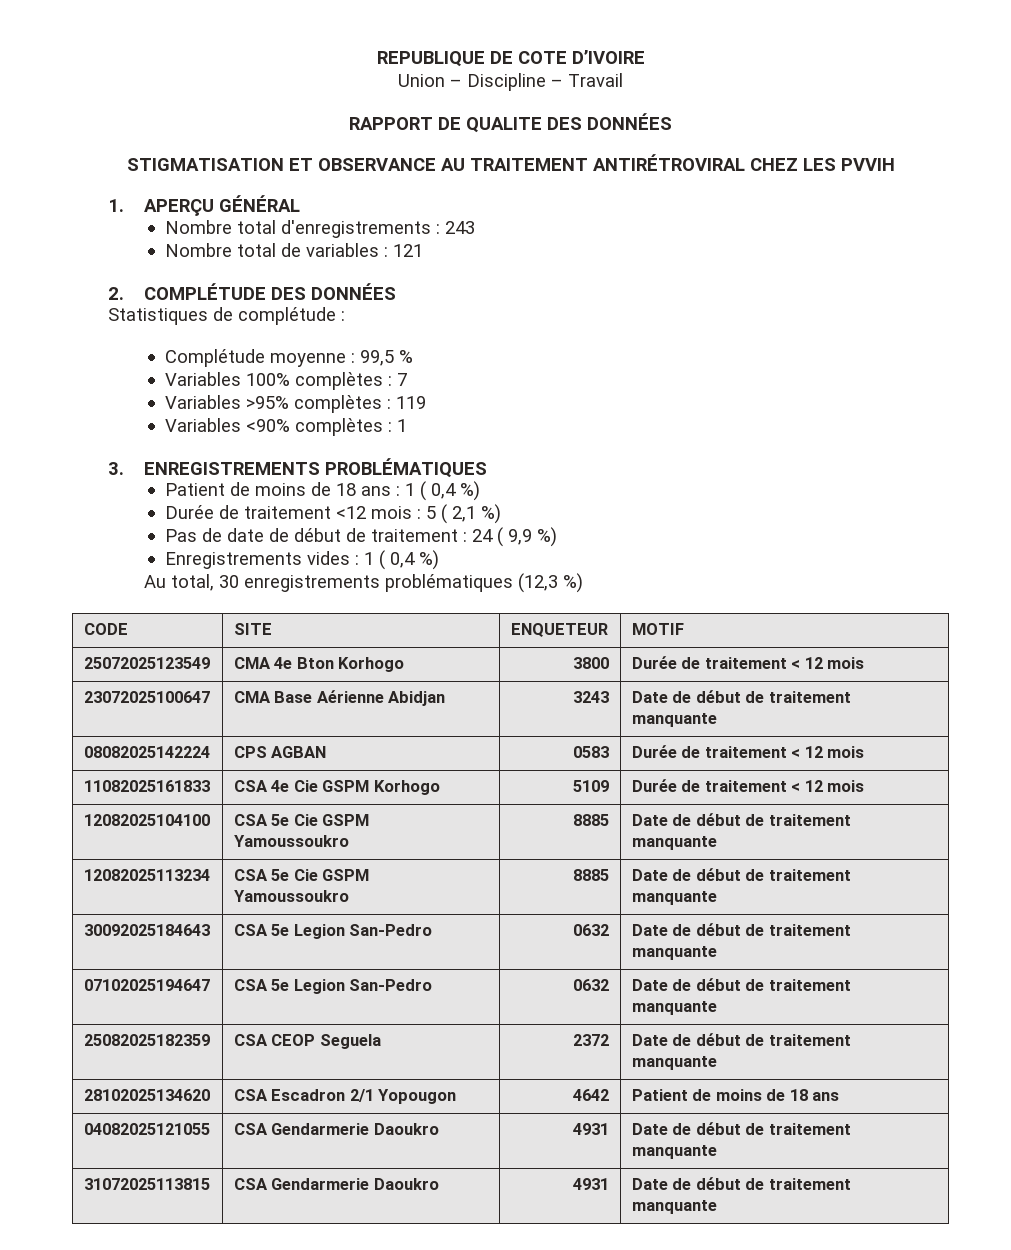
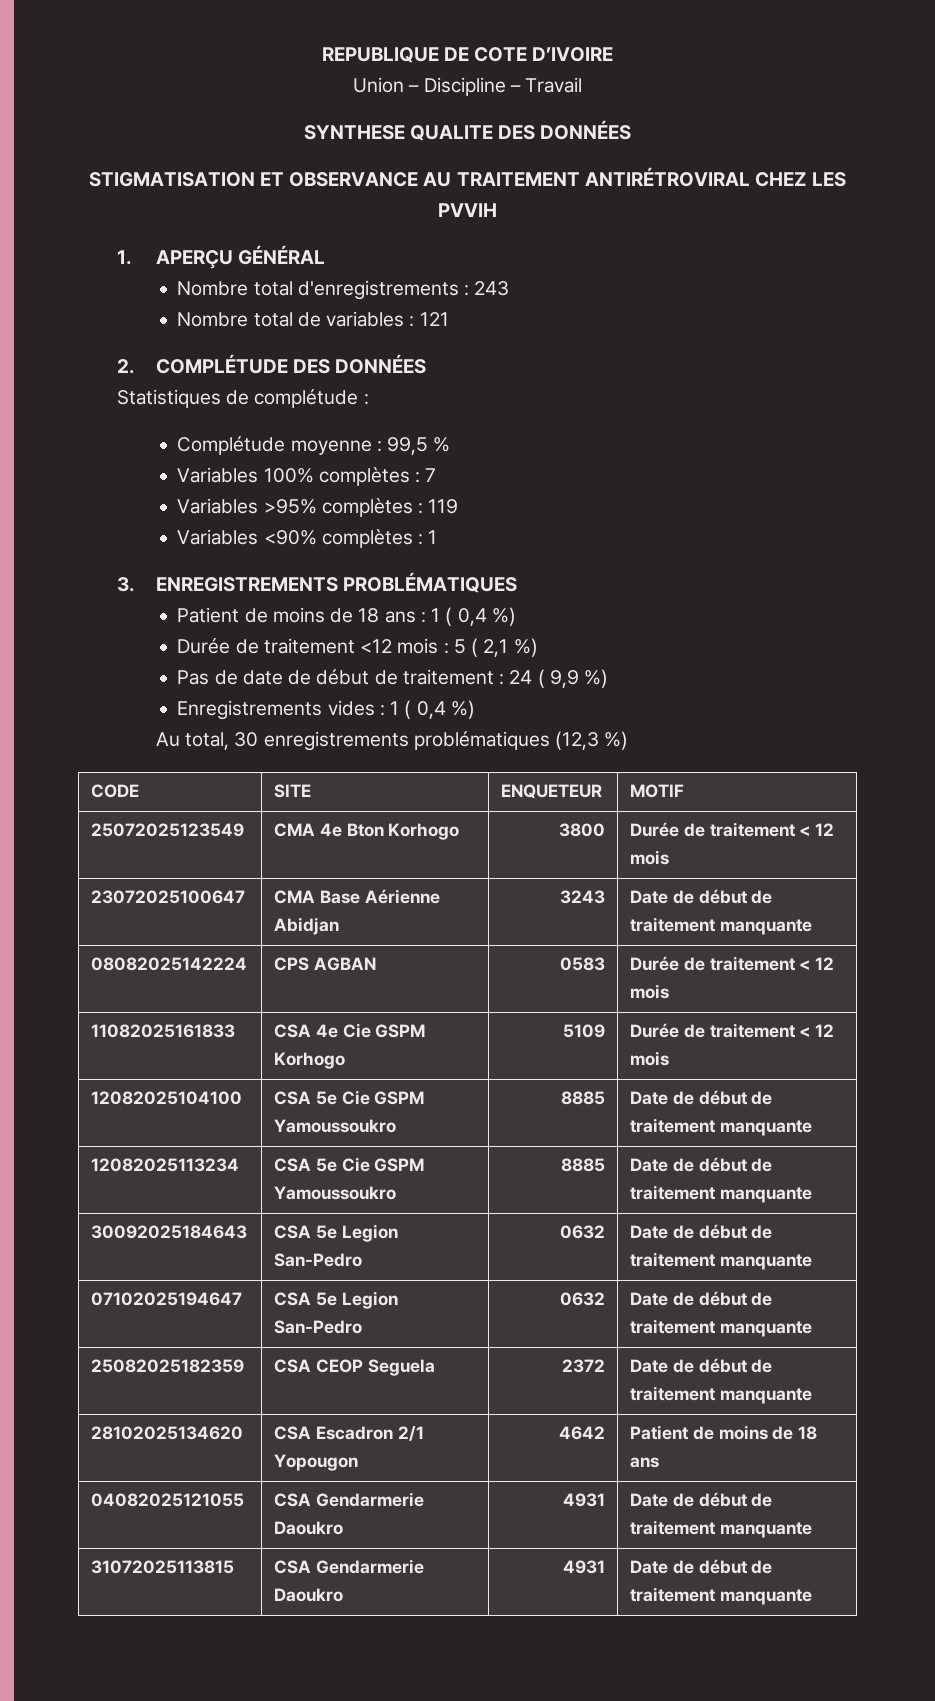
- RAPPORT DE QUALITE DES DONNÉES
+ SYNTHESE QUALITE DES DONNÉES

